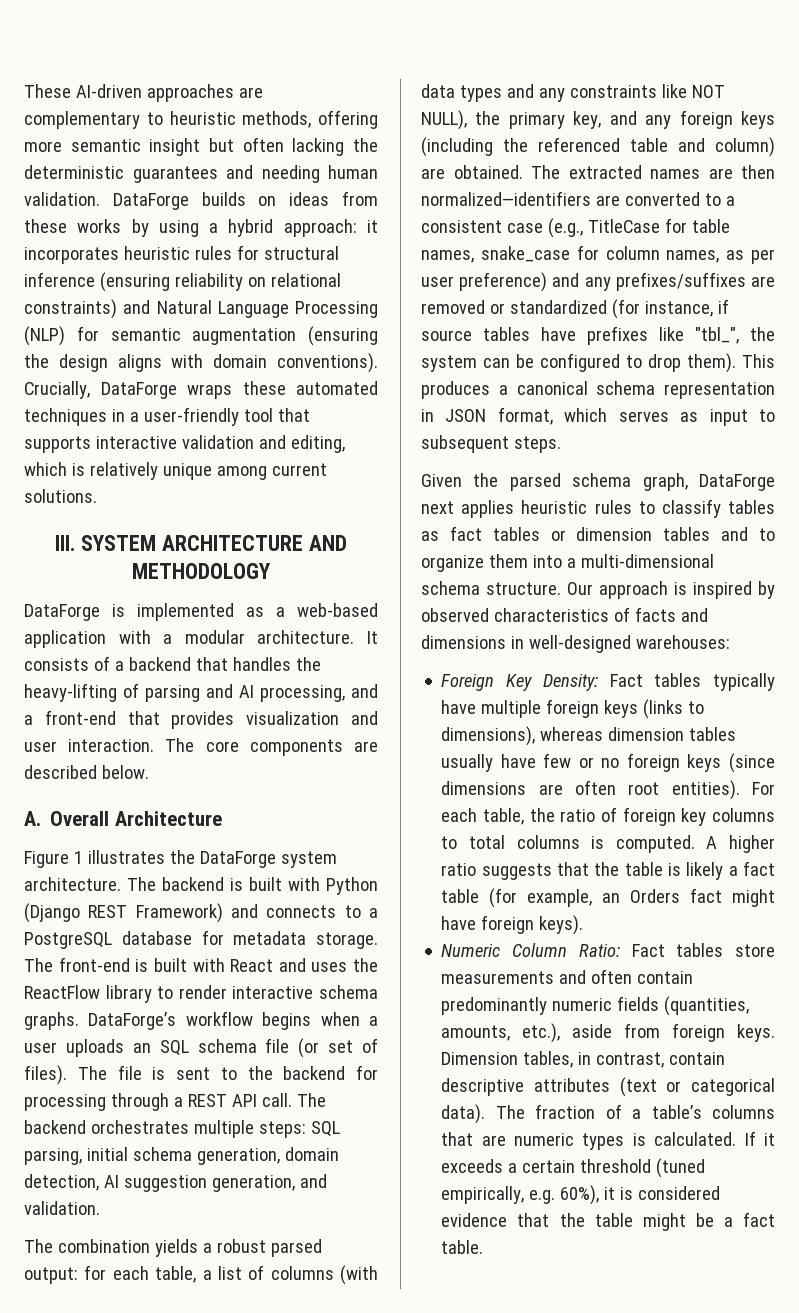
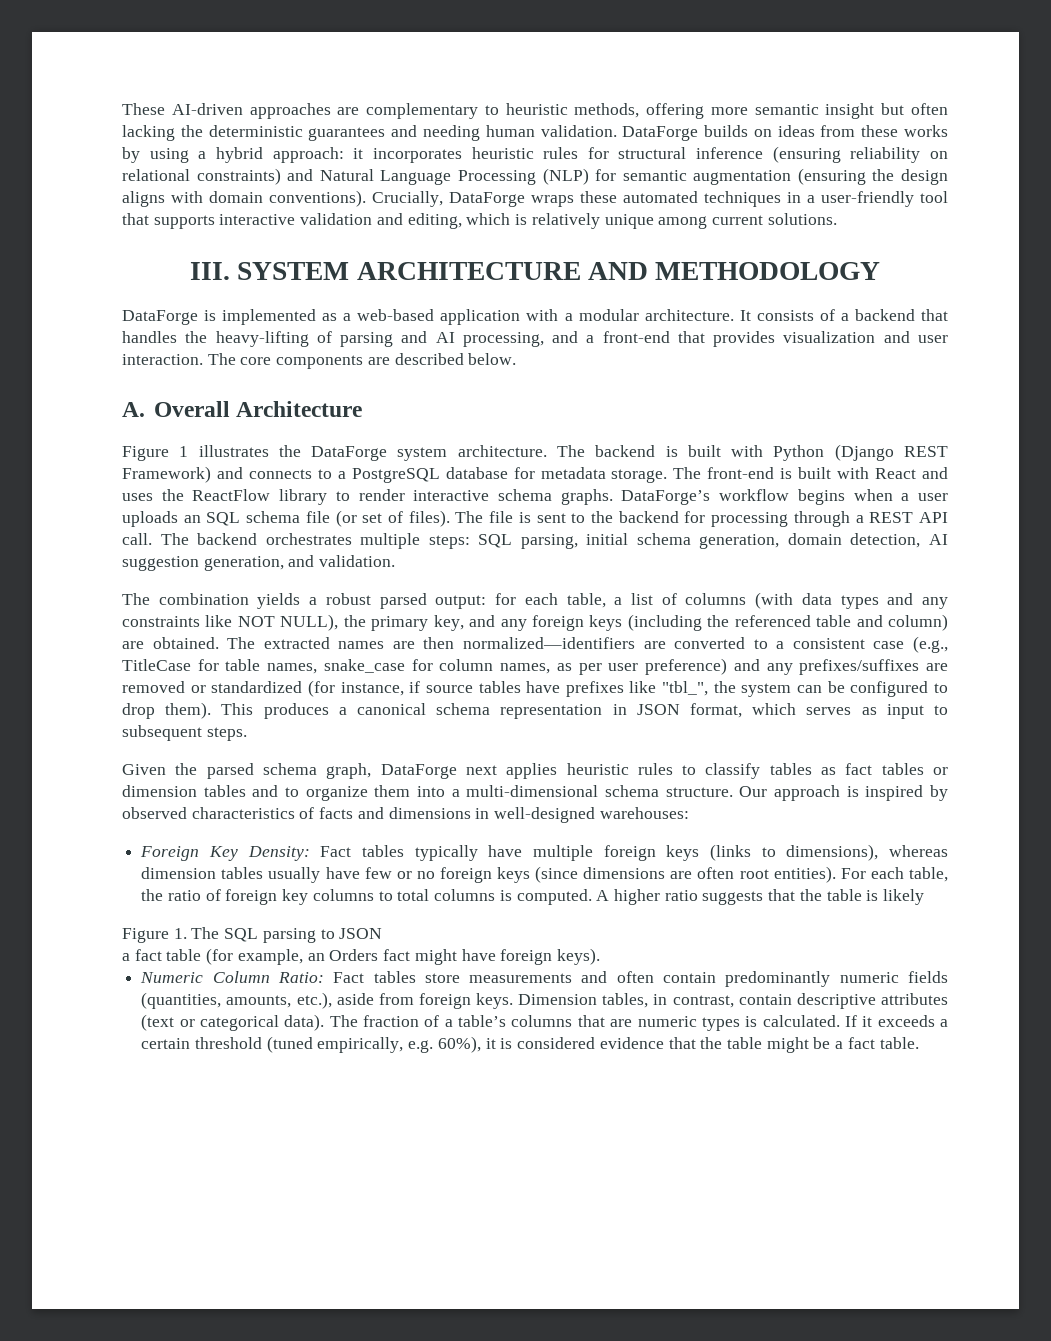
- A higher ratio suggests that the table is likely a fact table (for example, an Orders fact might have foreign keys).
+ A higher ratio suggests that the table is likely
+ Figure 1. The SQL parsing to JSON
+ a fact table (for example, an Orders fact might have foreign keys).

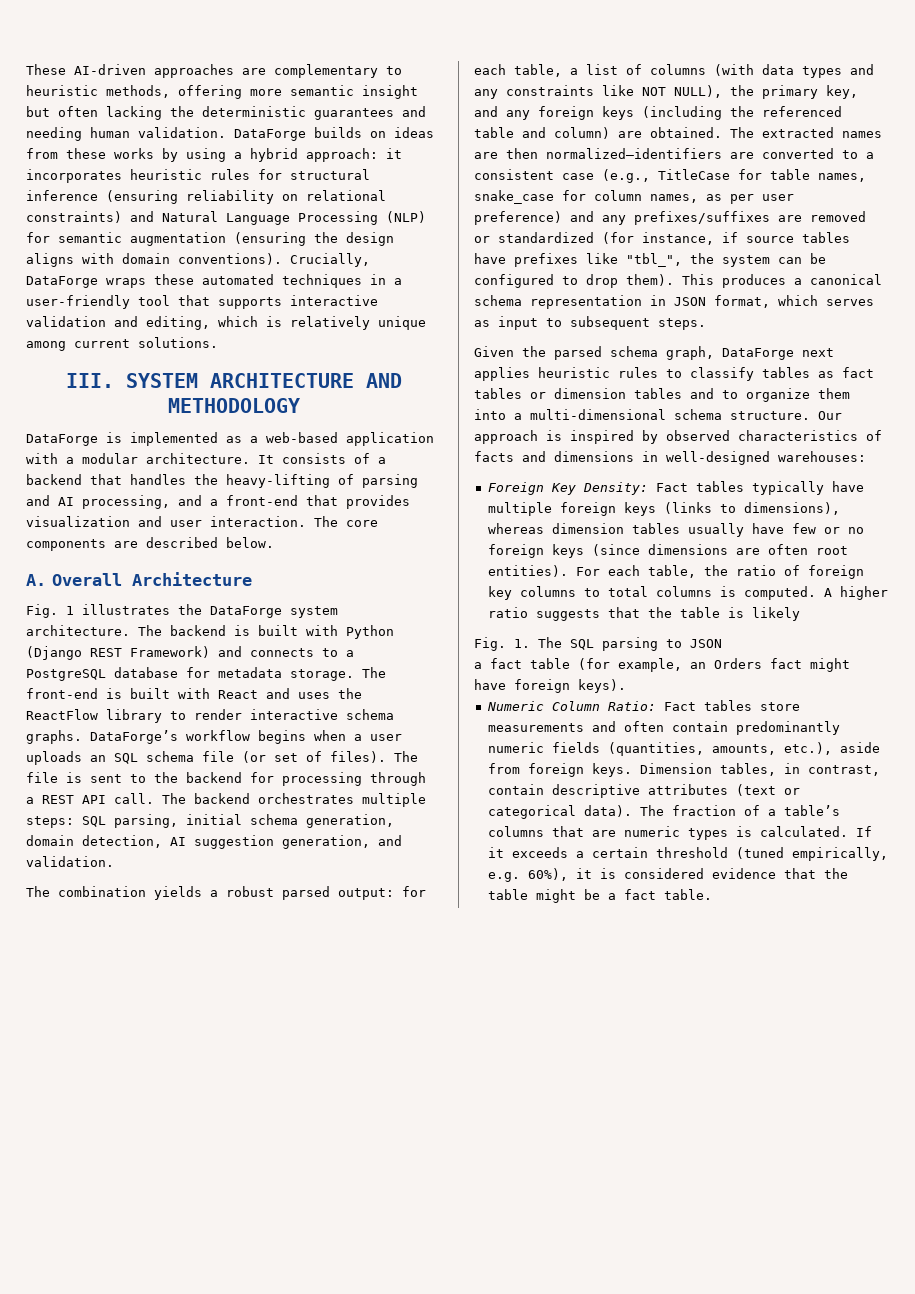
- Figure 1 illustrates the DataForge system architecture.
+ Fig. 1 illustrates the DataForge system architecture.
- Figure 1. The SQL parsing to JSON
+ Fig. 1. The SQL parsing to JSON

